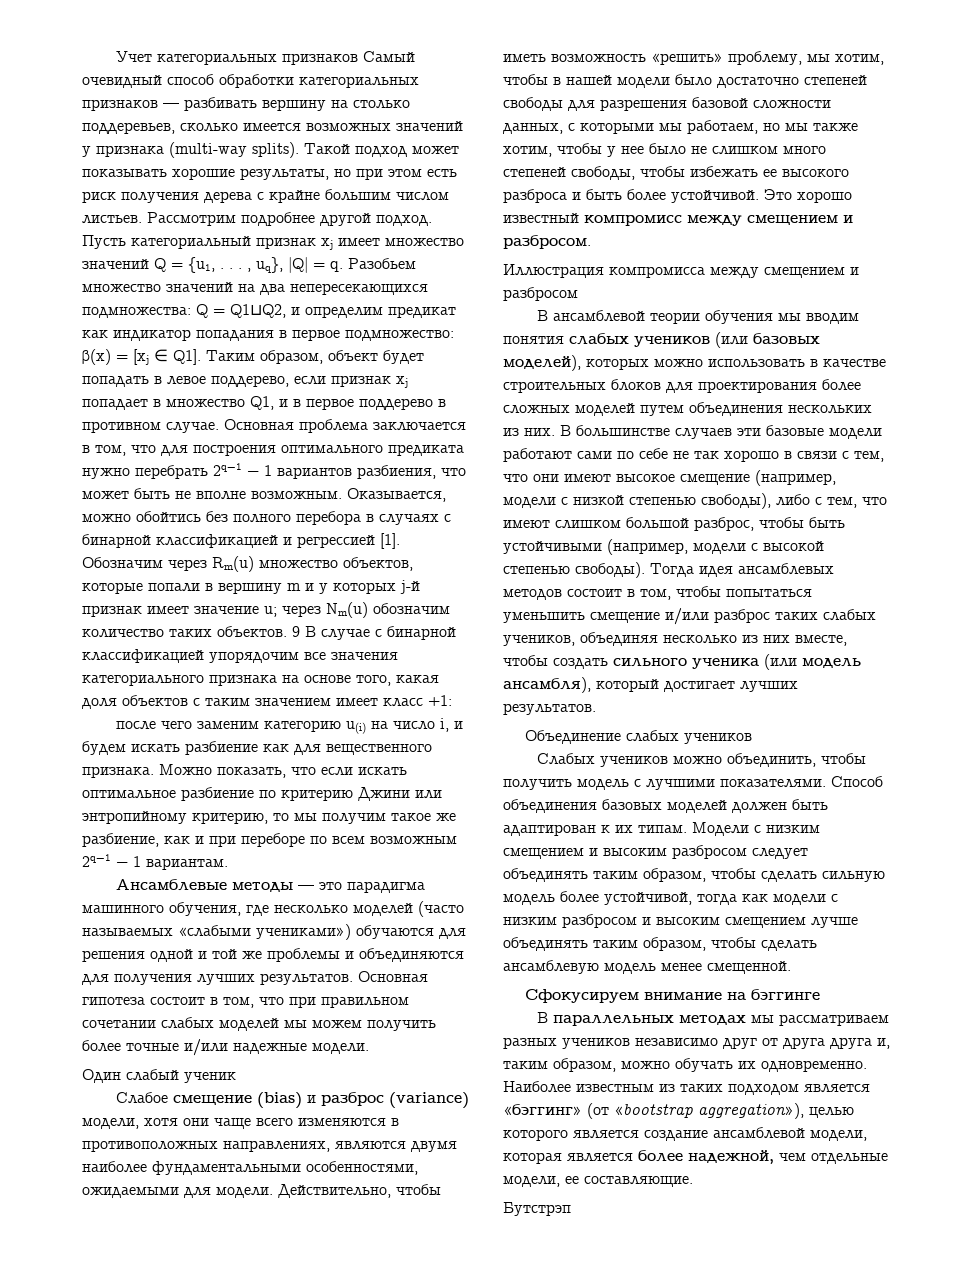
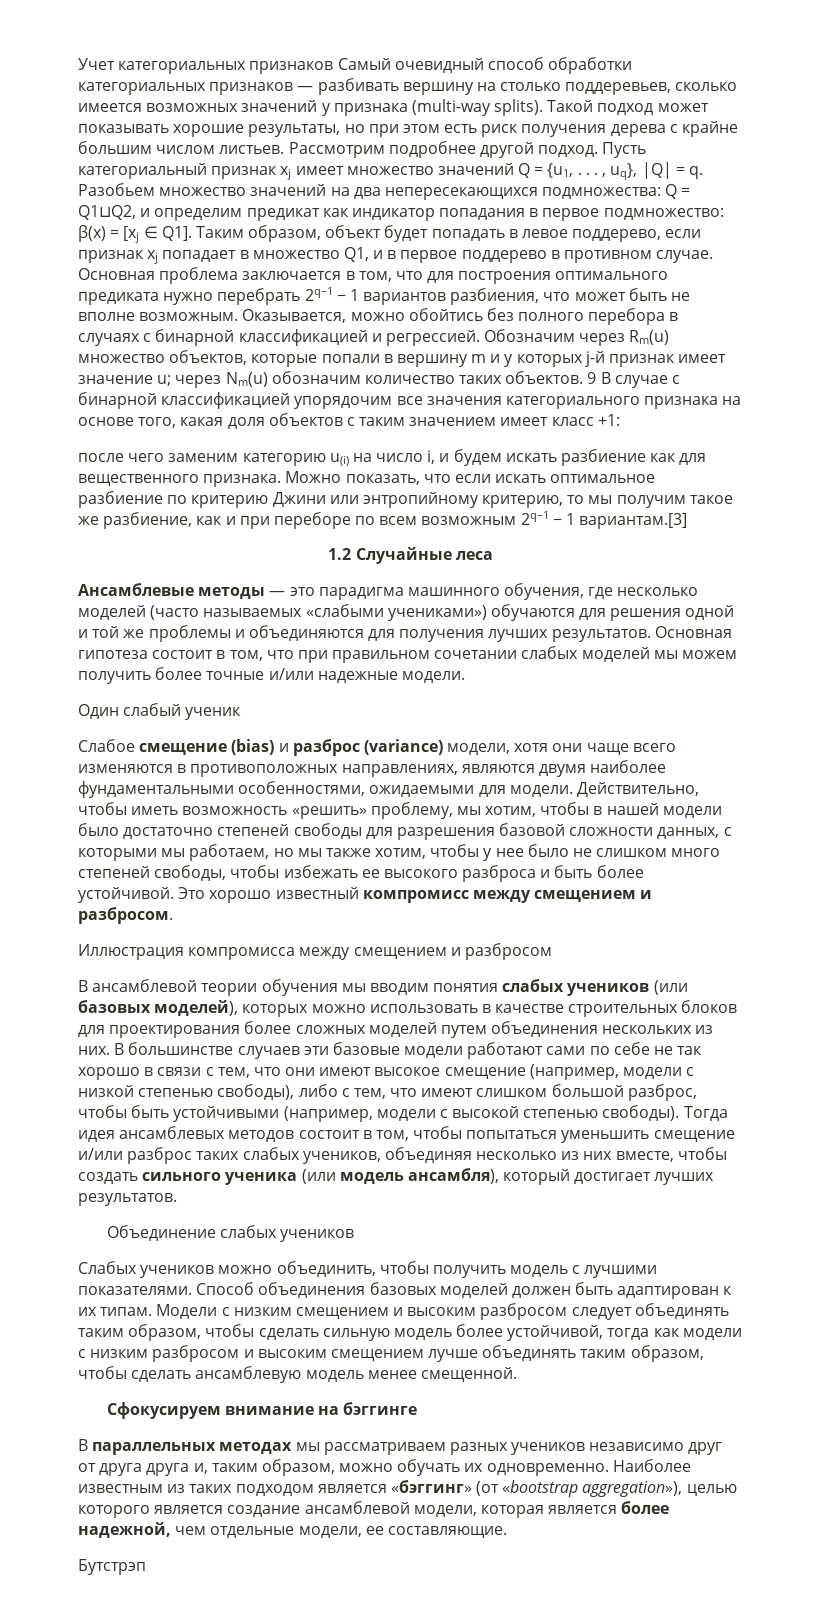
- Оказывается, можно обойтись без полного перебора в случаях с бинарной классификацией и регрессией [1].
+ Оказывается, можно обойтись без полного перебора в случаях с бинарной классификацией и регрессией.
- Можно показать, что если искать оптимальное разбиение по критерию Джини или энтропийному критерию, то мы получим такое же разбиение, как и при переборе по всем возможным 2q−1 − 1 вариантам.
+ Можно показать, что если искать оптимальное разбиение по критерию Джини или энтропийному критерию, то мы получим такое же разбиение, как и при переборе по всем возможным 2q−1 − 1 вариантам.[3]
+ 1.2 Случайные леса

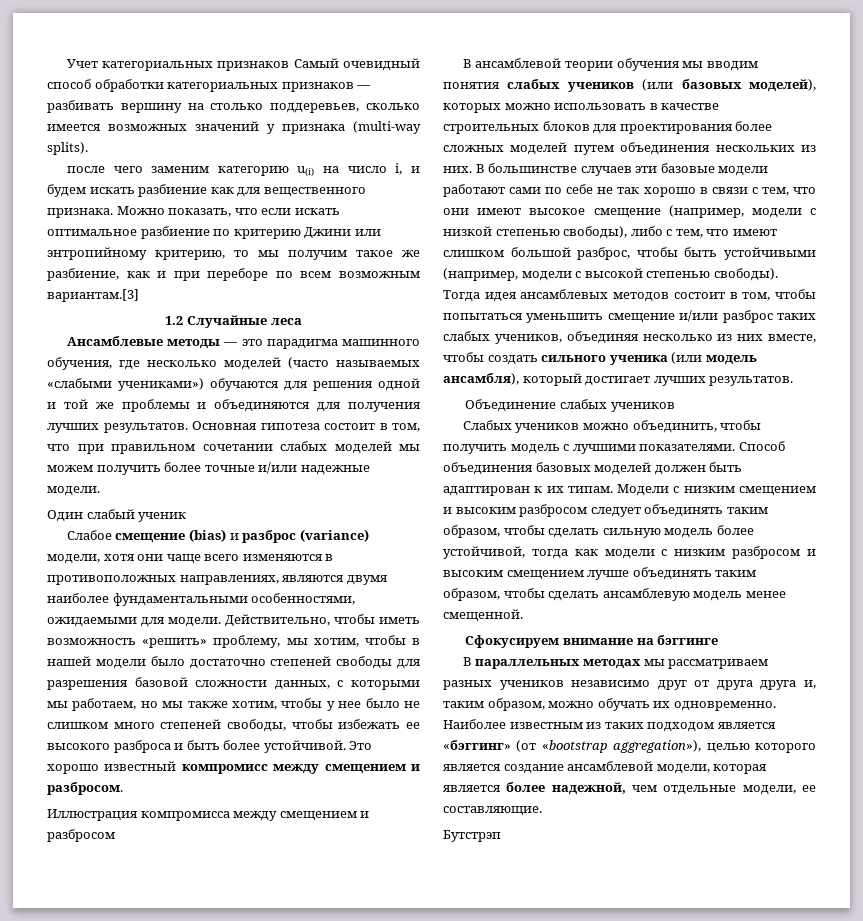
- Такой подход может показывать хорошие результаты, но при этом есть риск получения дерева с крайне большим числом листьев. Рассмотрим подробнее другой подход. Пусть категориальный признак xj имеет множество значений Q = {u1, . . . , uq}, |Q| = q. Разобьем множество значений на два непересекающихся подмножества: Q = Q1⊔Q2, и определим предикат как индикатор попадания в первое подмножество: β(x) = [xj ∈ Q1]. Таким образом, объект будет попадать в левое поддерево, если признак xj попадает в множество Q1, и в первое поддерево в противном случае. Основная проблема заключается в том, что для построения оптимального предиката нужно перебрать 2q−1 − 1 вариантов разбиения, что может быть не вполне возможным. Оказывается, можно обойтись без полного перебора в случаях с бинарной классификацией и регрессией. Обозначим через Rm(u) множество объектов, которые попали в вершину m и у которых j-й признак имеет значение u; через Nm(u) обозначим количество таких объектов. 9 В случае с бинарной классификацией упорядочим все значения категориального признака на основе того, какая доля объектов с таким значением имеет класс +1:
- Можно показать, что если искать оптимальное разбиение по критерию Джини или энтропийному критерию, то мы получим такое же разбиение, как и при переборе по всем возможным 2q−1 − 1 вариантам.[3]
+ Можно показать, что если искать оптимальное разбиение по критерию Джини или энтропийному критерию, то мы получим такое же разбиение, как и при переборе по всем возможным вариантам.[3]

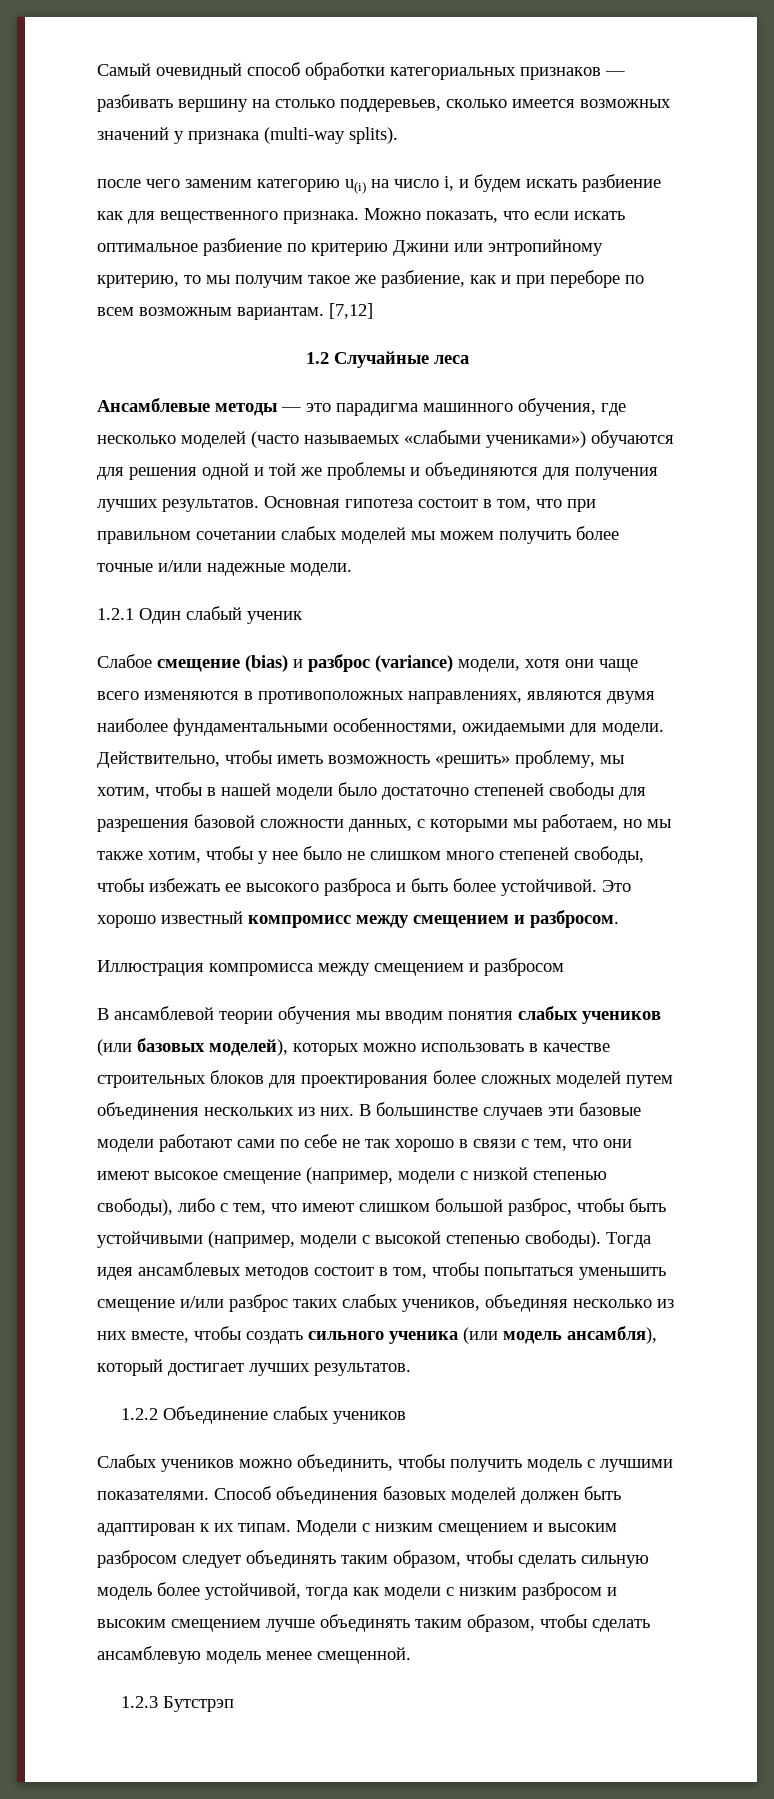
- Учет категориальных признаков Самый очевидный способ обработки категориальных признаков — разбивать вершину на столько поддеревьев, сколько имеется возможных значений у признака (multi-way splits).
+ Самый очевидный способ обработки категориальных признаков — разбивать вершину на столько поддеревьев, сколько имеется возможных значений у признака (multi-way splits).
- Можно показать, что если искать оптимальное разбиение по критерию Джини или энтропийному критерию, то мы получим такое же разбиение, как и при переборе по всем возможным вариантам.[3]
+ Можно показать, что если искать оптимальное разбиение по критерию Джини или энтропийному критерию, то мы получим такое же разбиение, как и при переборе по всем возможным вариантам. [7,12]
- Один слабый ученик
+ 1.2.1 Один слабый ученик
- Объединение слабых учеников
+ 1.2.2 Объединение слабых учеников
- Сфокусируем внимание на бэггинге
- В параллельных методах мы рассматриваем разных учеников независимо друг от друга друга и, таким образом, можно обучать их одновременно. Наиболее известным из таких подходом является «бэггинг» (от «bootstrap aggregation»), целью которого является создание ансамблевой модели, которая является более надежной, чем отдельные модели, ее составляющие.
- Бутстрэп
+ 1.2.3 Бутстрэп

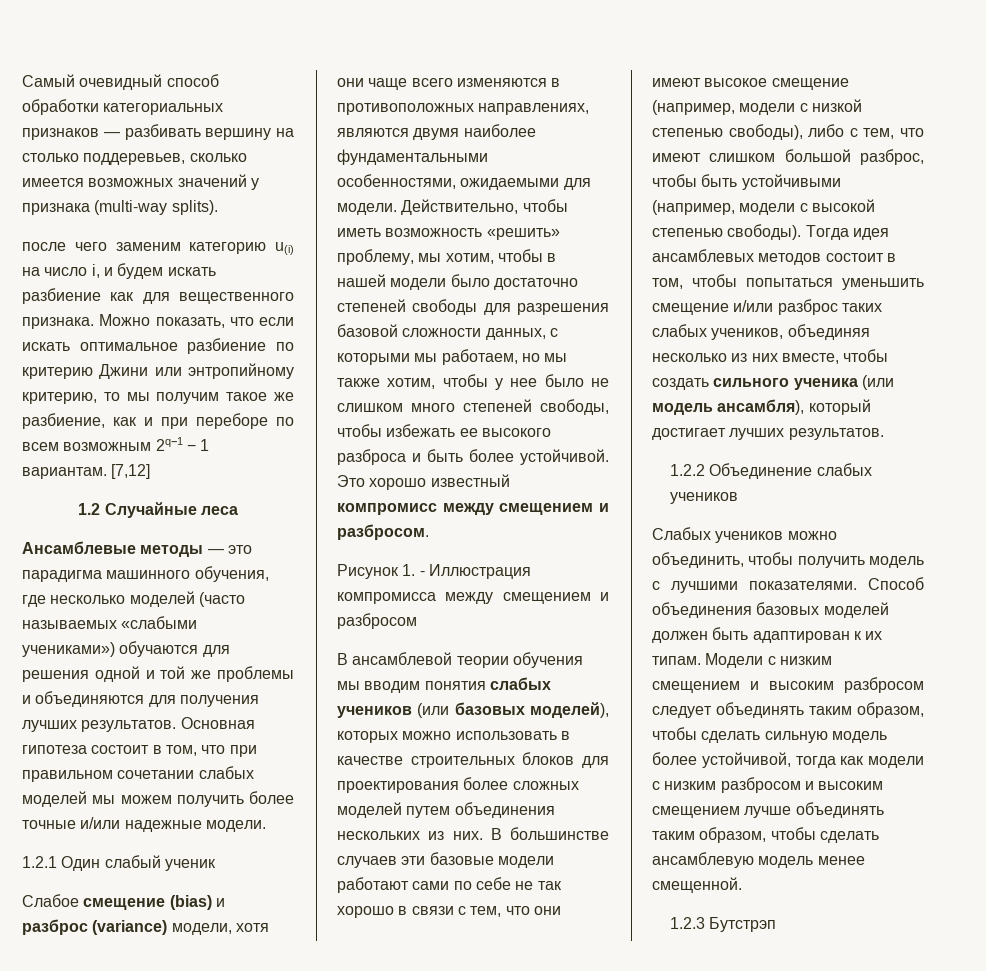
- Можно показать, что если искать оптимальное разбиение по критерию Джини или энтропийному критерию, то мы получим такое же разбиение, как и при переборе по всем возможным вариантам.
+ Можно показать, что если искать оптимальное разбиение по критерию Джини или энтропийному критерию, то мы получим такое же разбиение, как и при переборе по всем возможным 2q−1 − 1 вариантам.
- Иллюстрация компромисса между смещением и разбросом
+ Рисунок 1. - Иллюстрация компромисса между смещением и разбросом

